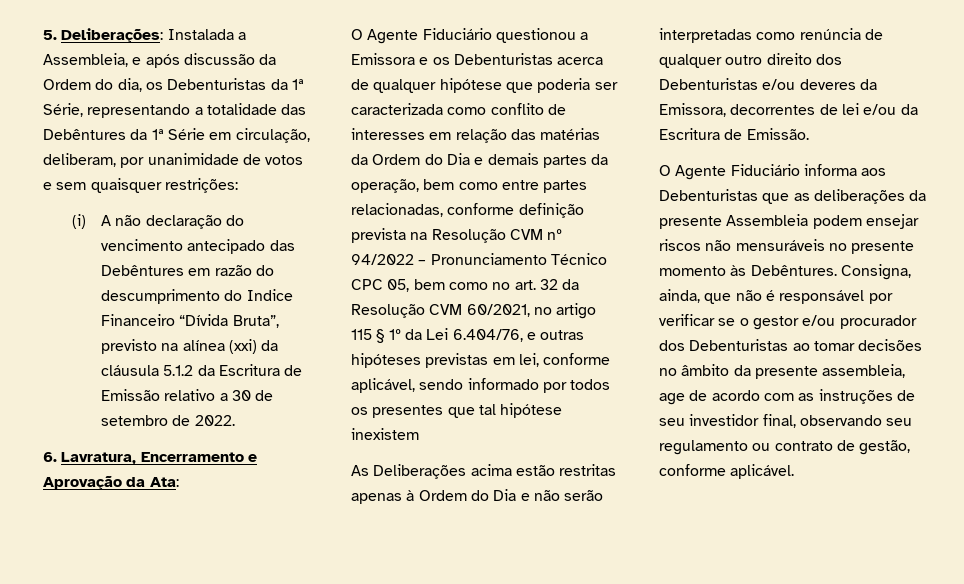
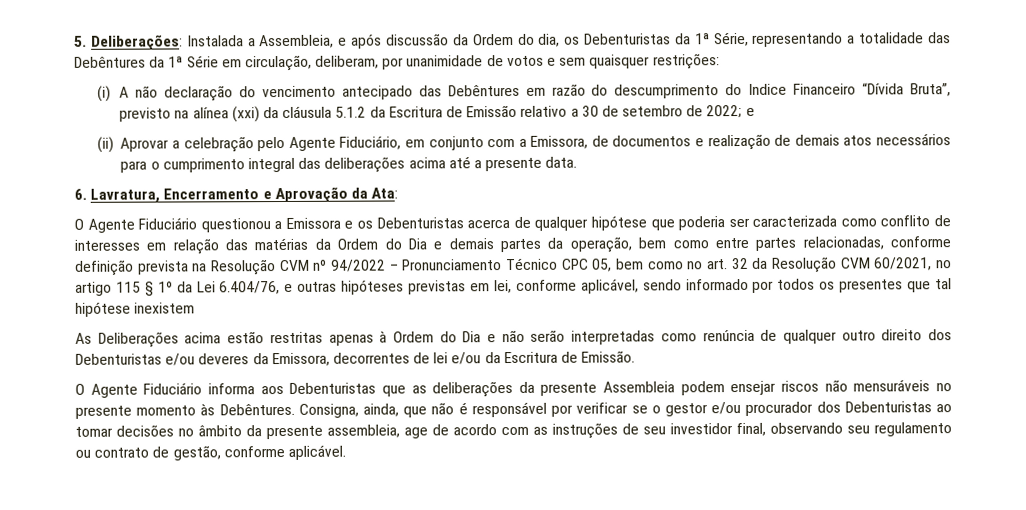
- (i) A não declaração do vencimento antecipado das Debêntures em razão do descumprimento do Indice Financeiro “Dívida Bruta”, previsto na alínea (xxi) da cláusula 5.1.2 da Escritura de Emissão relativo a 30 de setembro de 2022.
+ (i) A não declaração do vencimento antecipado das Debêntures em razão do descumprimento do Indice Financeiro “Dívida Bruta”, previsto na alínea (xxi) da cláusula 5.1.2 da Escritura de Emissão relativo a 30 de setembro de 2022; e
+ (ii) Aprovar a celebração pelo Agente Fiduciário, em conjunto com a Emissora, de documentos e realização de demais atos necessários para o cumprimento integral das deliberações acima até a presente data.

